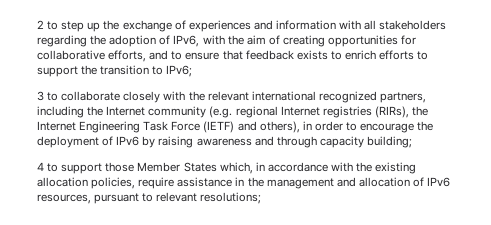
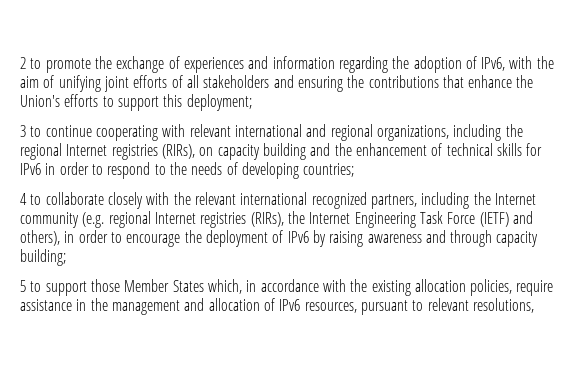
- 2 to step up the exchange of experiences and information with all stakeholders regarding the adoption of IPv6, with the aim of creating opportunities for collaborative efforts, and to ensure that feedback exists to enrich efforts to support the transition to IPv6;
- 3 to collaborate closely with the relevant international recognized partners, including the Internet community (e.g. regional Internet registries (RIRs), the Internet Engineering Task Force (IETF) and others), in order to encourage the deployment of IPv6 by raising awareness and through capacity building;
+ 2 to promote the exchange of experiences and information regarding the adoption of IPv6, with the aim of unifying joint efforts of all stakeholders and ensuring the contributions that enhance the Union's efforts to support this deployment;
+ 3 to continue cooperating with relevant international and regional organizations, including the regional Internet registries (RIRs), on capacity building and the enhancement of technical skills for IPv6 in order to respond to the needs of developing countries;
+ 4 to collaborate closely with the relevant international recognized partners, including the Internet community (e.g. regional Internet registries (RIRs), the Internet Engineering Task Force (IETF) and others), in order to encourage the deployment of IPv6 by raising awareness and through capacity building;
- 4 to support those Member States which, in accordance with the existing allocation policies, require assistance in the management and allocation of IPv6 resources, pursuant to relevant resolutions;
+ 5 to support those Member States which, in accordance with the existing allocation policies, require assistance in the management and allocation of IPv6 resources, pursuant to relevant resolutions,

